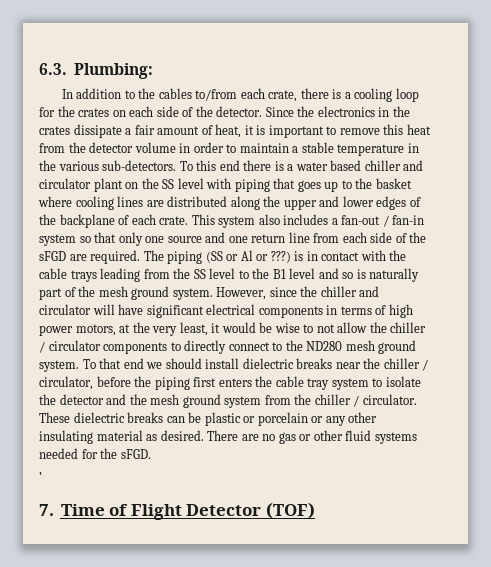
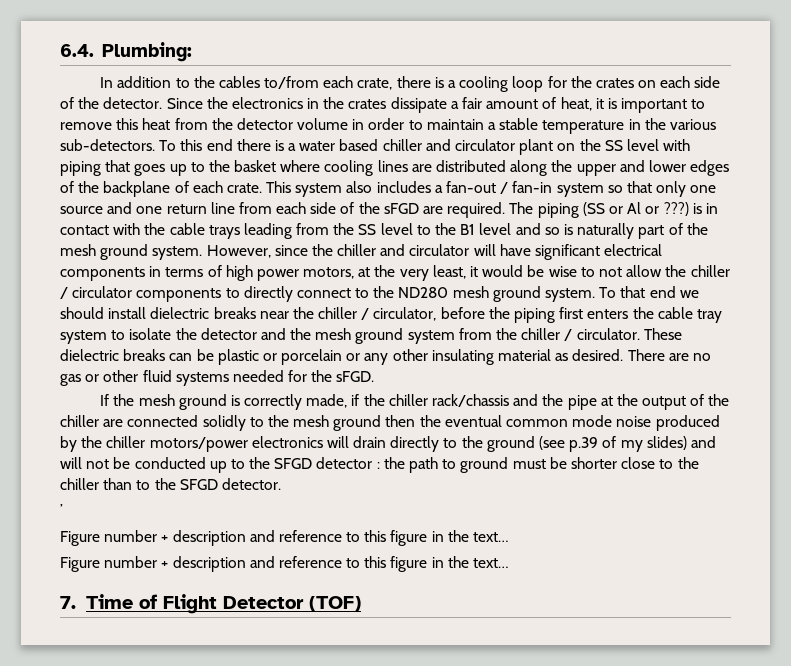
- 6.3. Plumbing:
+ 6.4. Plumbing:
+ If the mesh ground is correctly made, if the chiller rack/chassis and the pipe at the output of the chiller are connected solidly to the mesh ground then the eventual common mode noise produced by the chiller motors/power electronics will drain directly to the ground (see p.39 of my slides) and will not be conducted up to the SFGD detector : the path to ground must be shorter close to the chiller than to the SFGD detector.
  ’
+ Figure number + description and reference to this figure in the text…
+ Figure number + description and reference to this figure in the text…

